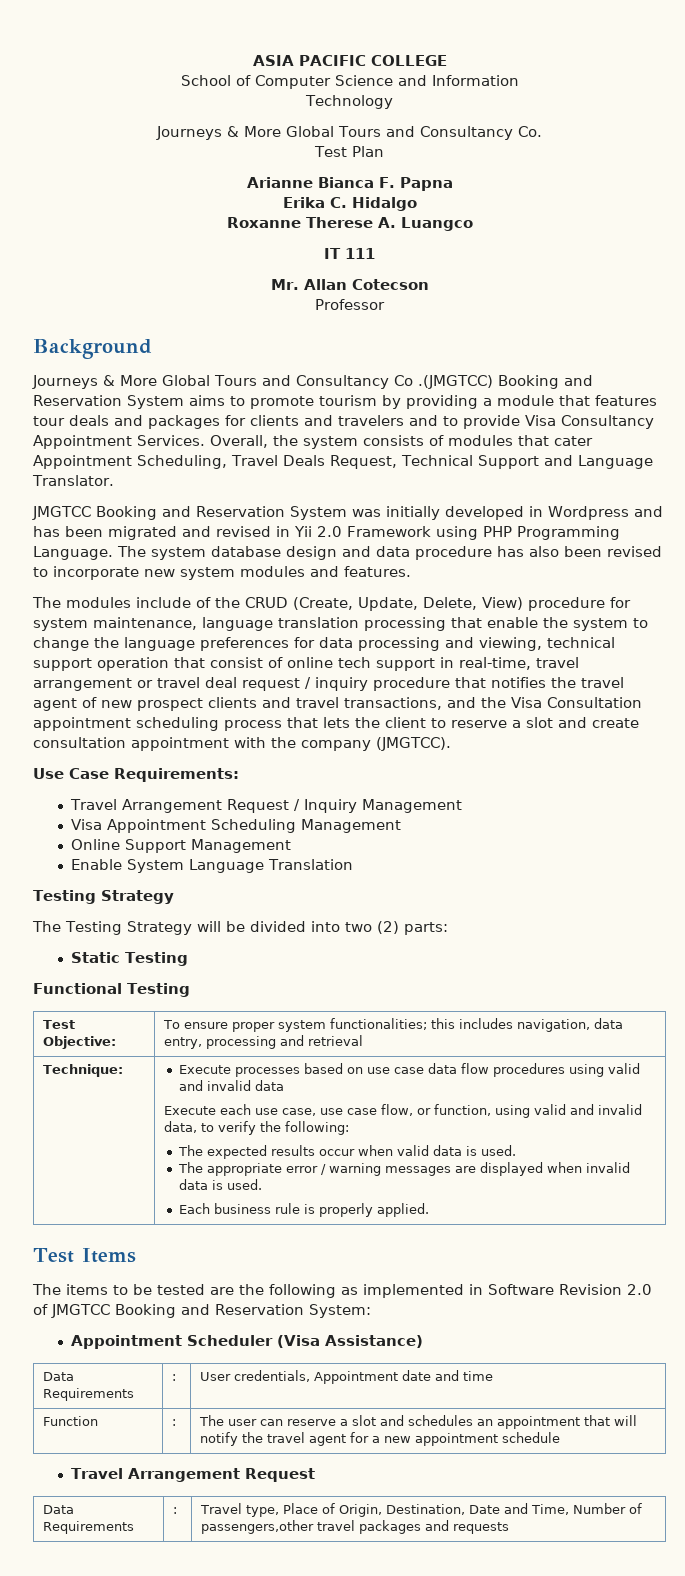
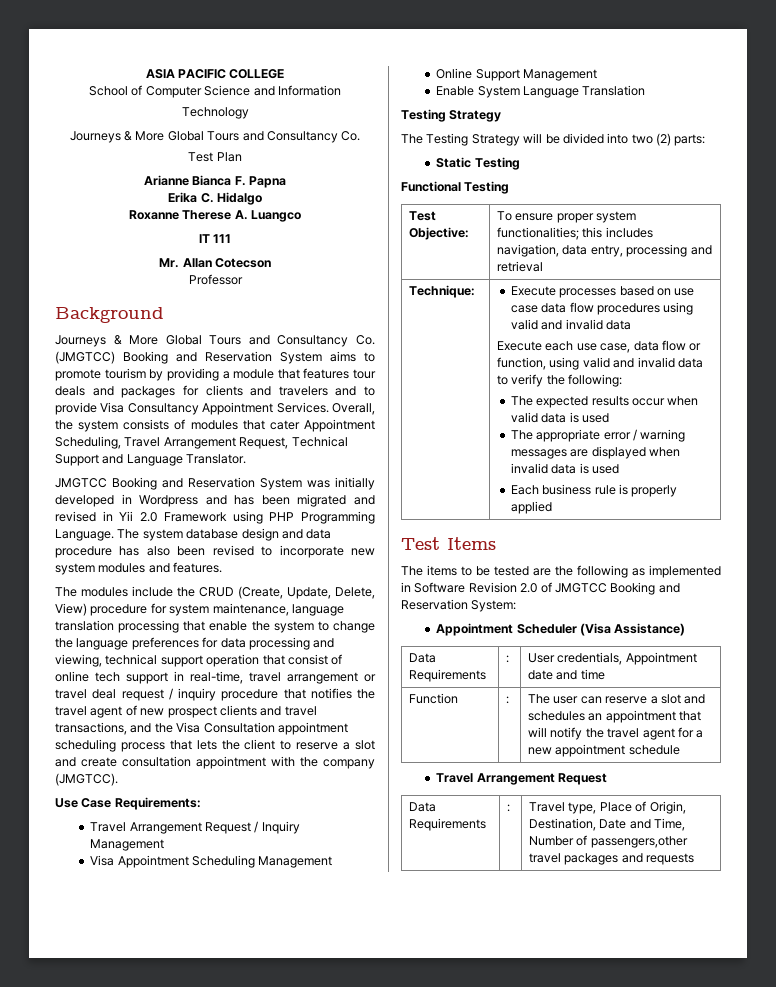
- Journeys & More Global Tours and Consultancy Co .(JMGTCC) Booking and Reservation System aims to promote tourism by providing a module that features tour deals and packages for clients and travelers and to provide Visa Consultancy Appointment Services.
+ Journeys & More Global Tours and Consultancy Co. (JMGTCC) Booking and Reservation System aims to promote tourism by providing a module that features tour deals and packages for clients and travelers and to provide Visa Consultancy Appointment Services.
- Overall, the system consists of modules that cater Appointment Scheduling, Travel Deals Request, Technical Support and Language Translator.
+ Overall, the system consists of modules that cater Appointment Scheduling, Travel Arrangement Request, Technical Support and Language Translator.
- The modules include of the CRUD (Create, Update, Delete, View) procedure for system maintenance, language translation processing that enable the system to change the language preferences for data processing and viewing, technical support operation that consist of online tech support in real-time, travel arrangement or travel deal request / inquiry procedure that notifies the travel agent of new prospect clients and travel transactions, and the Visa Consultation appointment scheduling process that lets the client to reserve a slot and create consultation appointment with the company (JMGTCC).
+ The modules include the CRUD (Create, Update, Delete, View) procedure for system maintenance, language translation processing that enable the system to change the language preferences for data processing and viewing, technical support operation that consist of online tech support in real-time, travel arrangement or travel deal request / inquiry procedure that notifies the travel agent of new prospect clients and travel transactions, and the Visa Consultation appointment scheduling process that lets the client to reserve a slot and create consultation appointment with the company (JMGTCC).
- Execute each use case, use case flow, or function, using valid and invalid data, to verify the following:
+ Execute each use case, data flow or function, using valid and invalid data to verify the following:
- The expected results occur when valid data is used.
+ The expected results occur when valid data is used
- The appropriate error / warning messages are displayed when invalid data is used.
+ The appropriate error / warning messages are displayed when invalid data is used
- Each business rule is properly applied.
+ Each business rule is properly applied

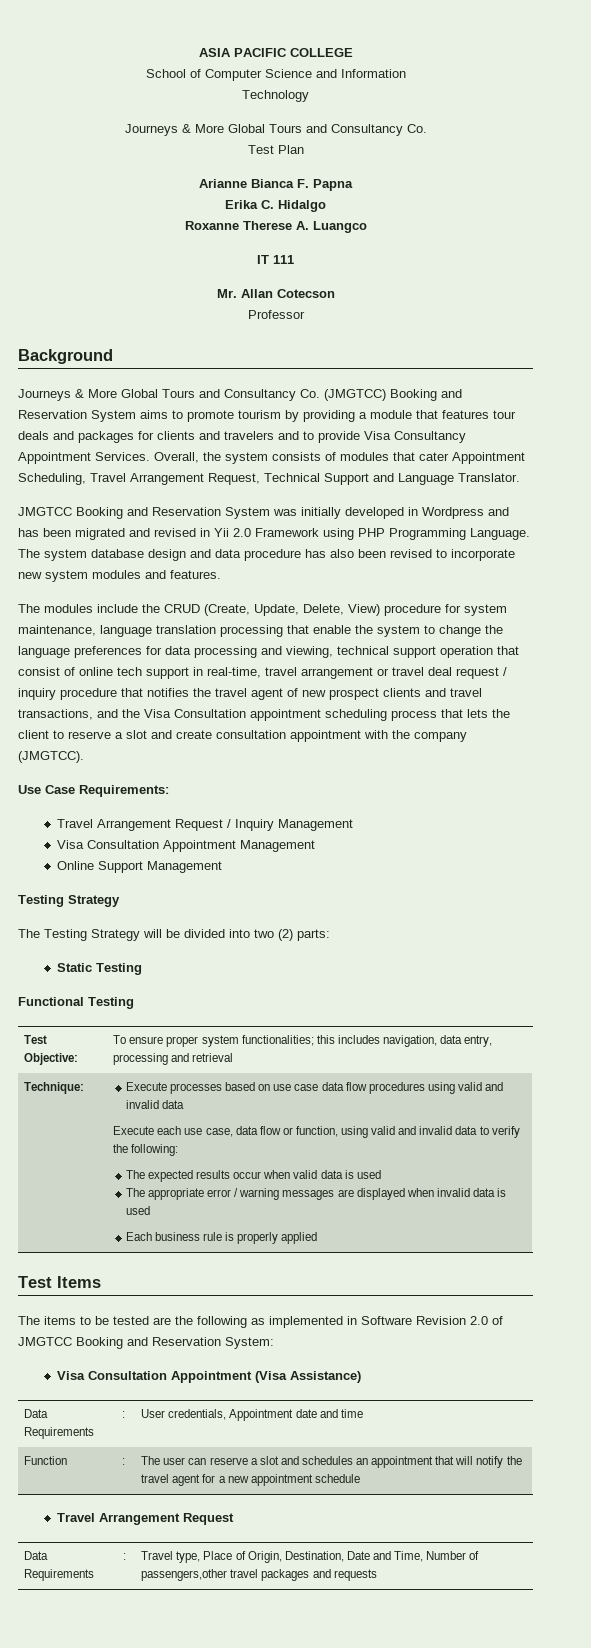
- Visa Appointment Scheduling Management
+ Visa Consultation Appointment Management
- Enable System Language Translation
- Appointment Scheduler (Visa Assistance)
+ Visa Consultation Appointment (Visa Assistance)

